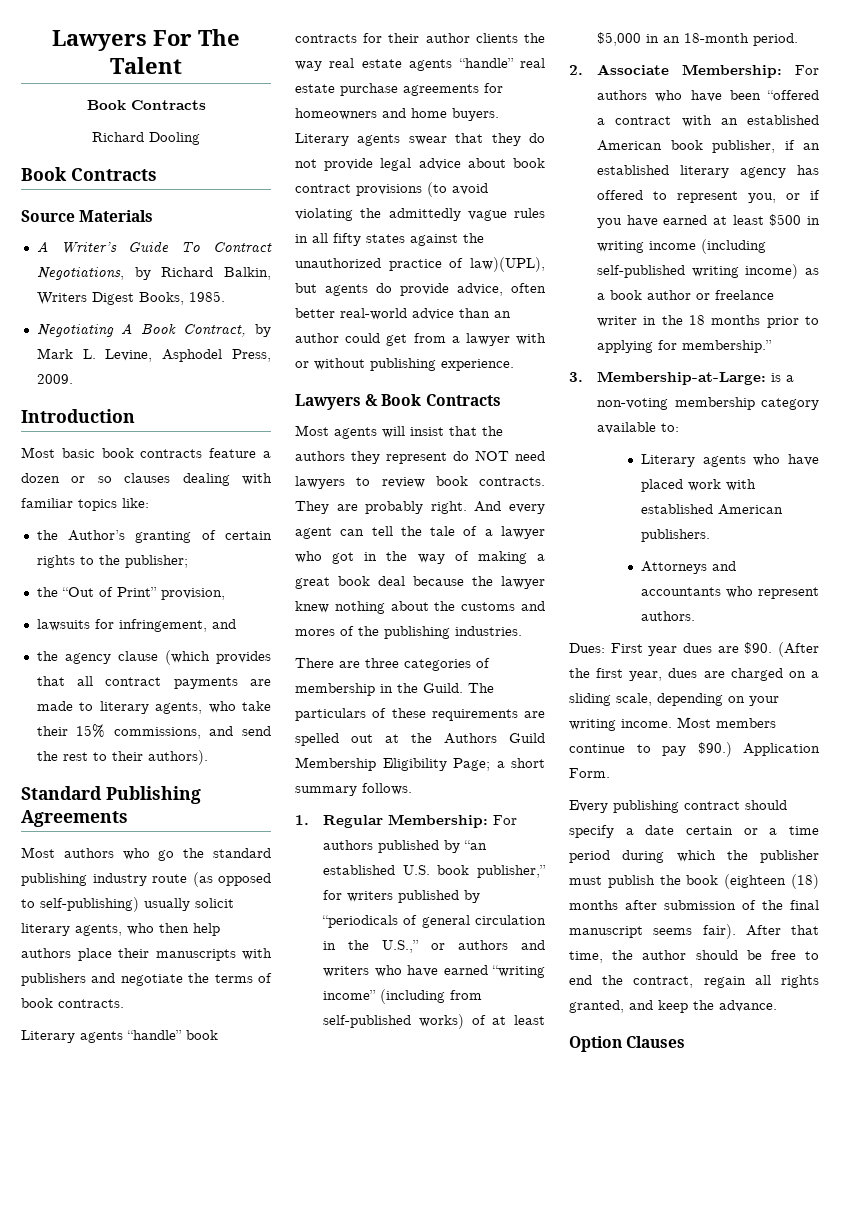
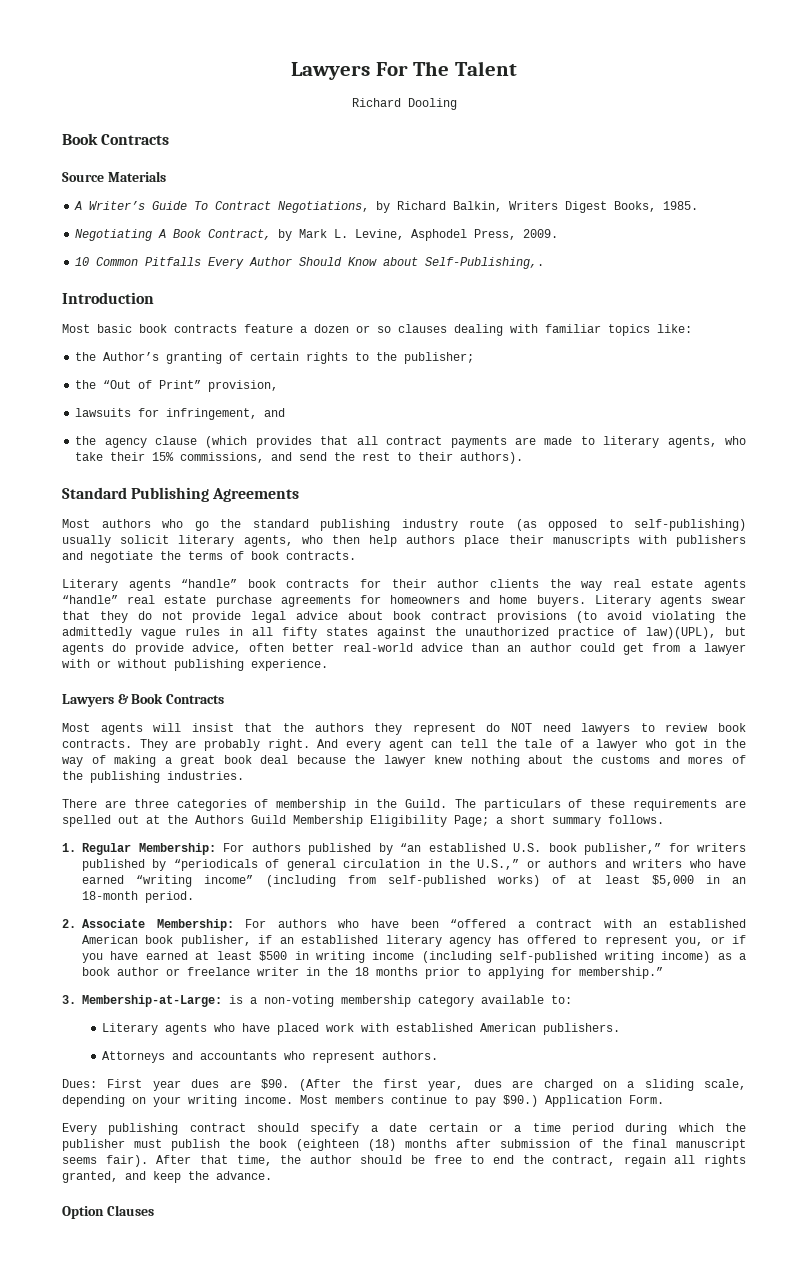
  Lawyers For The Talent
- Book Contracts
+ 10 Common Pitfalls Every Author Should Know about Self-Publishing,.

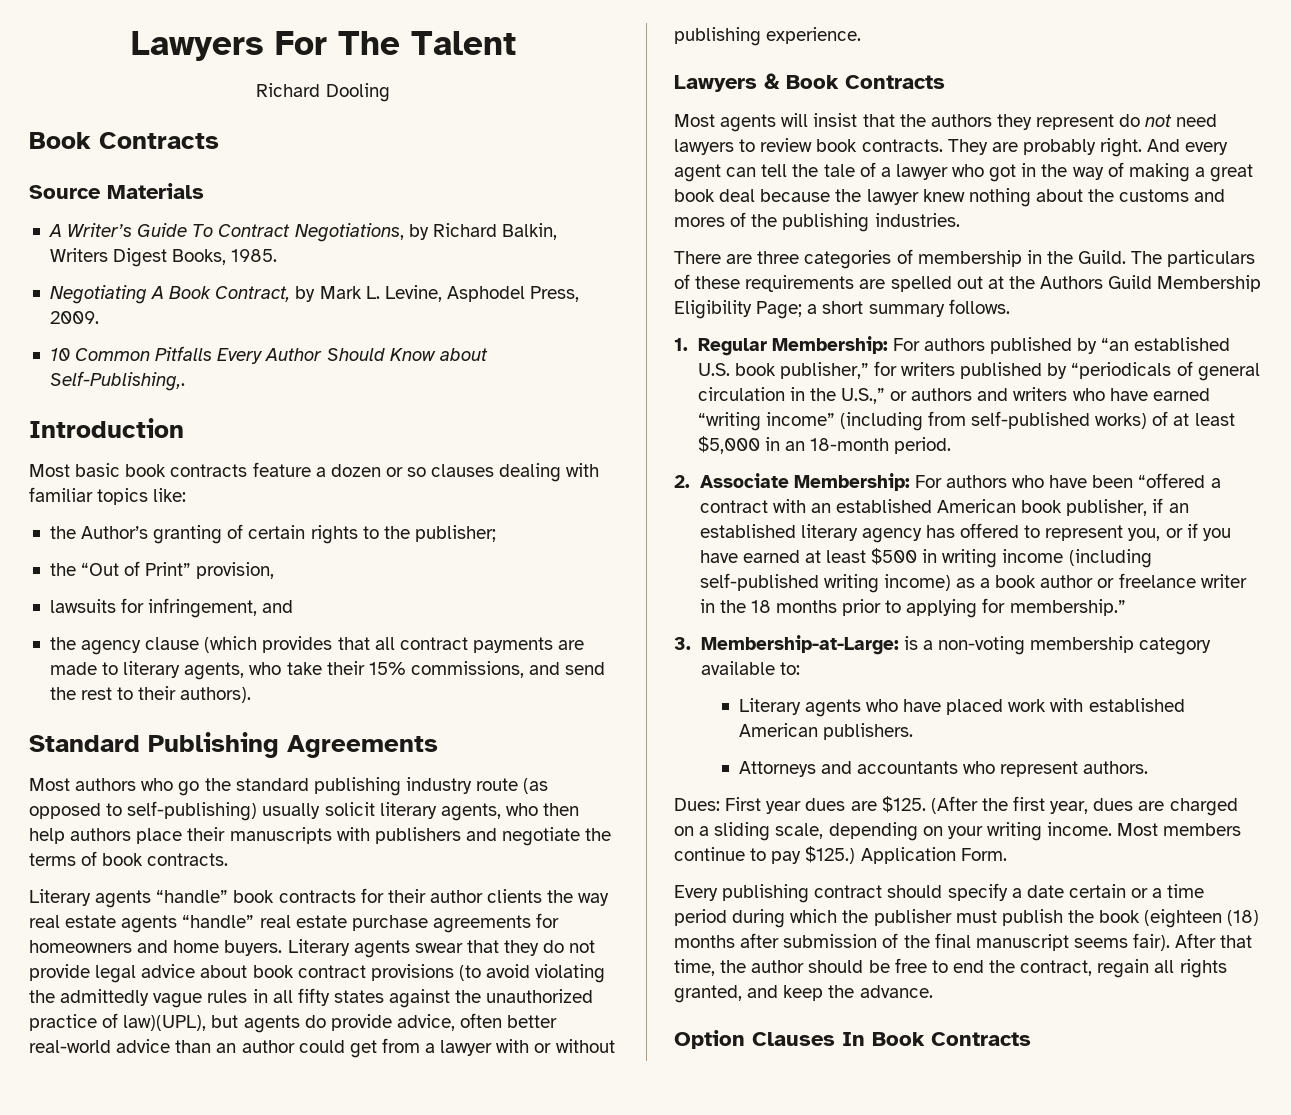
- Most agents will insist that the authors they represent do NOT need lawyers to review book contracts.
+ Most agents will insist that the authors they represent do not need lawyers to review book contracts.
- Dues: First year dues are $90.
+ Dues: First year dues are $125.
- Most members continue to pay $90.)
+ Most members continue to pay $125.)
- Option Clauses
+ Option Clauses In Book Contracts

